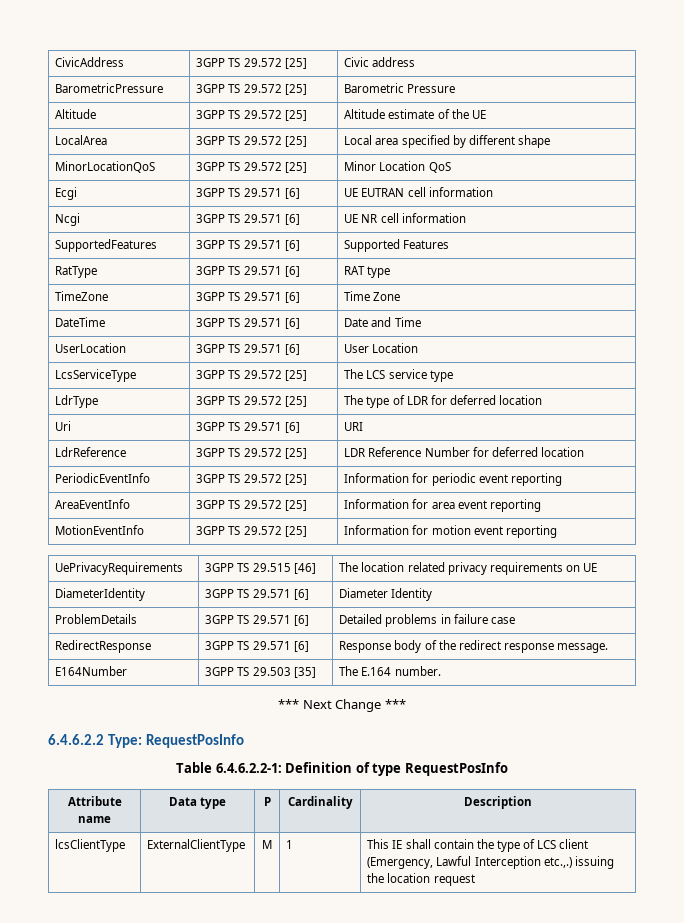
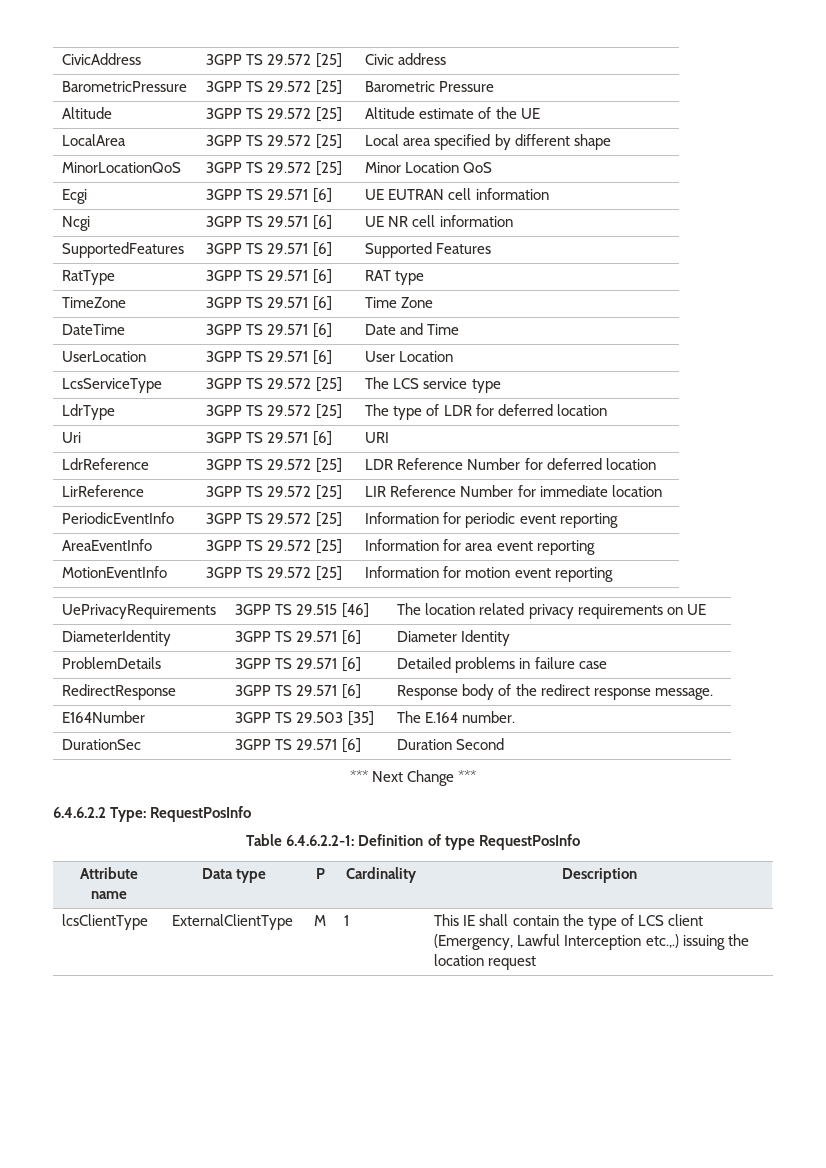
+ LirReference | 3GPP TS 29.572 [25] | LIR Reference Number for immediate location
+ DurationSec | 3GPP TS 29.571 [6] | Duration Second

